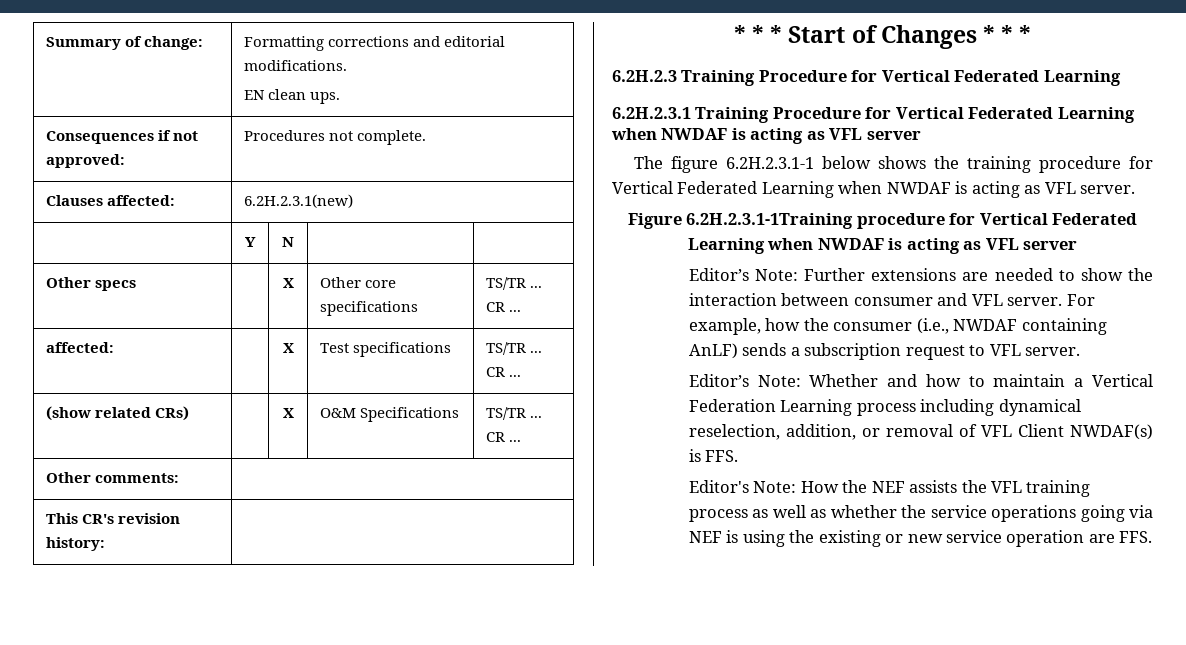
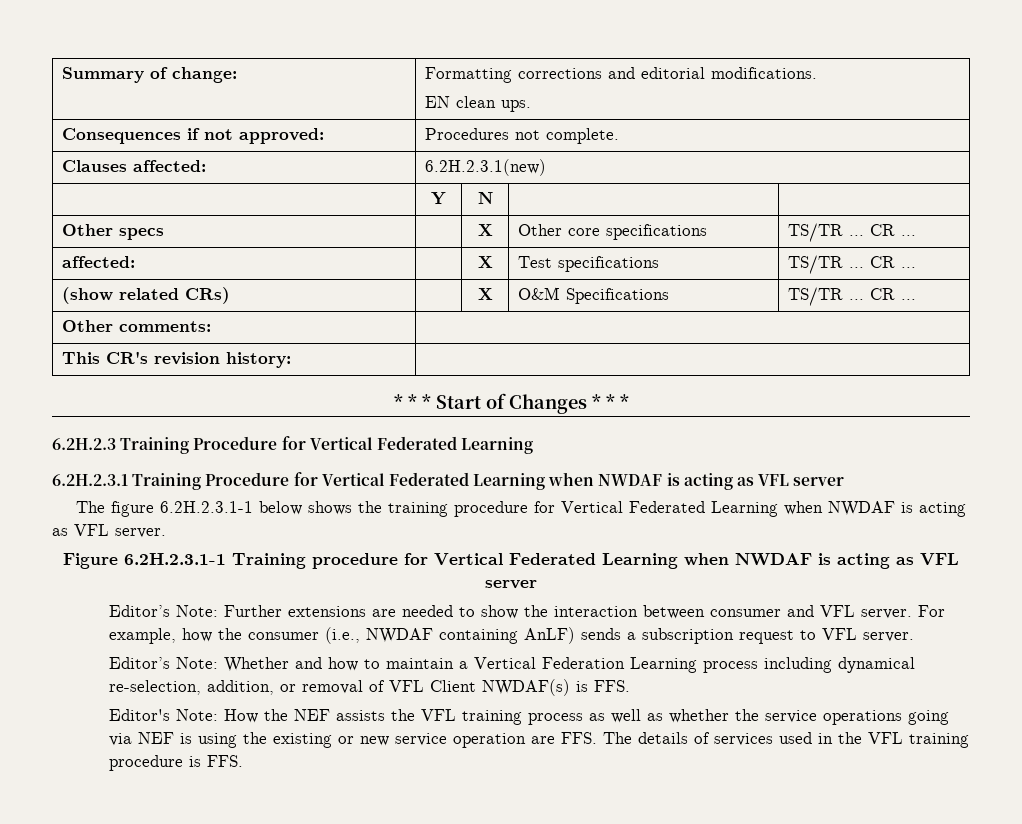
- Figure 6.2H.2.3.1-1Training procedure for Vertical Federated Learning when NWDAF is acting as VFL server
+ Figure 6.2H.2.3.1-1 Training procedure for Vertical Federated Learning when NWDAF is acting as VFL server
- Editor’s Note: Whether and how to maintain a Vertical Federation Learning process including dynamical reselection, addition, or removal of VFL Client NWDAF(s) is FFS.
+ Editor’s Note: Whether and how to maintain a Vertical Federation Learning process including dynamical re-selection, addition, or removal of VFL Client NWDAF(s) is FFS.
- Editor's Note: How the NEF assists the VFL training process as well as whether the service operations going via NEF is using the existing or new service operation are FFS.
+ Editor's Note: How the NEF assists the VFL training process as well as whether the service operations going via NEF is using the existing or new service operation are FFS. The details of services used in the VFL training procedure is FFS.

